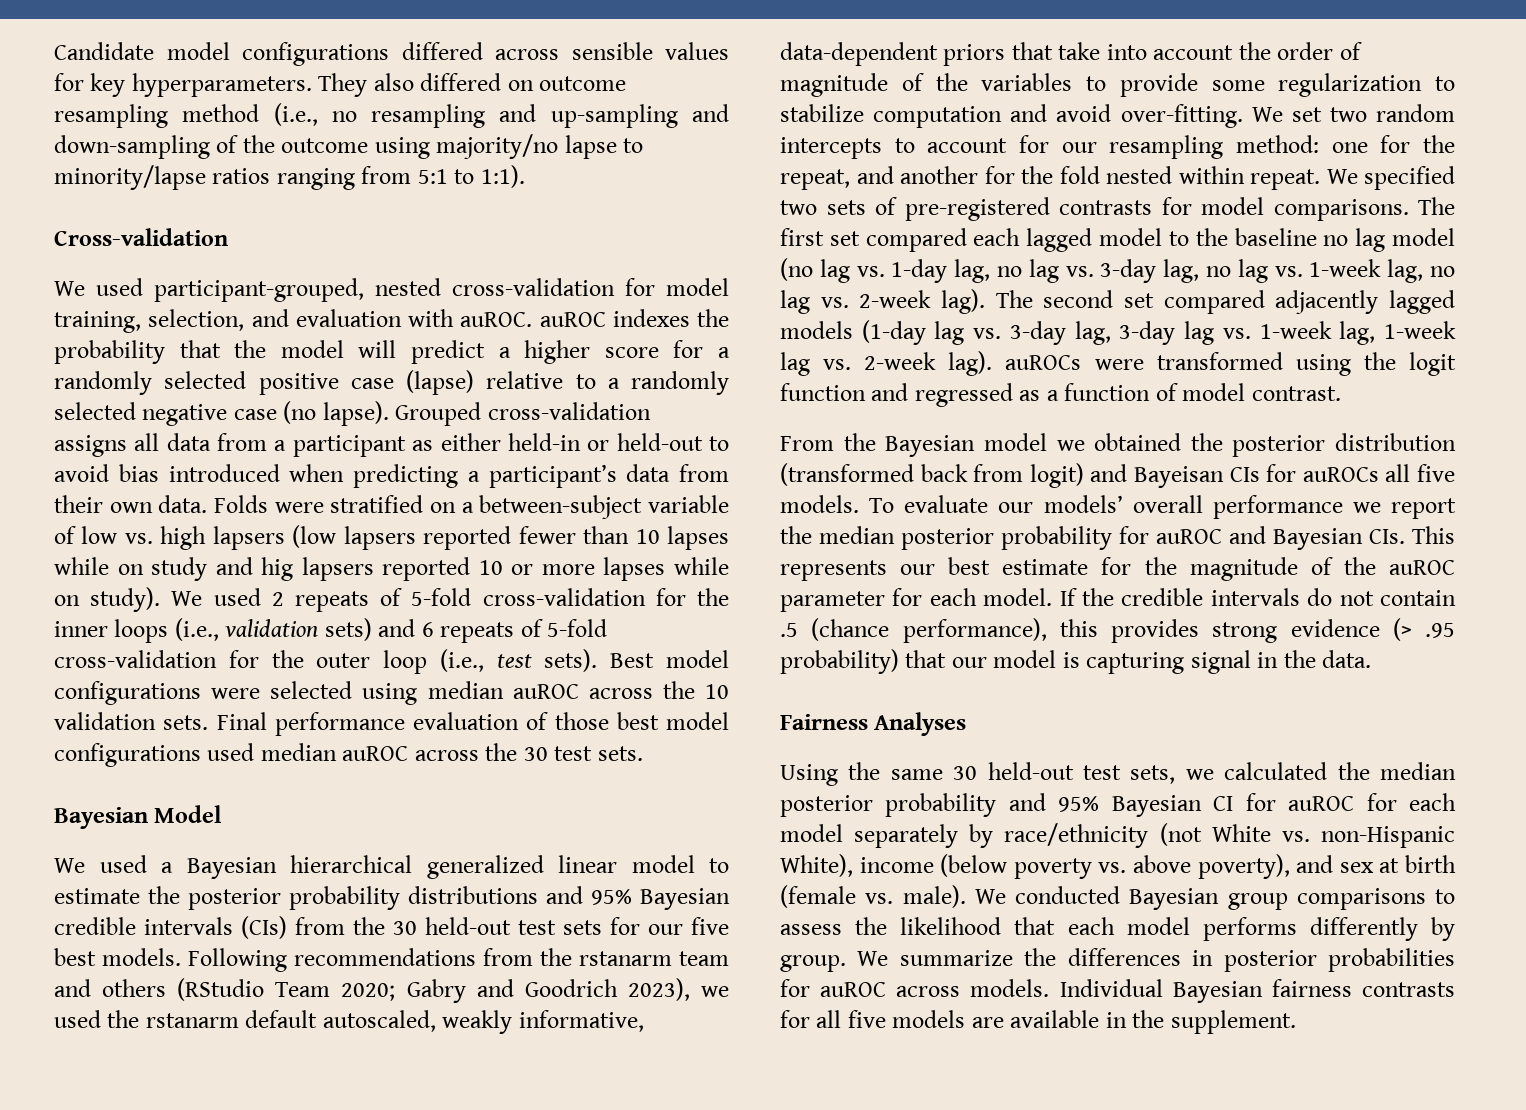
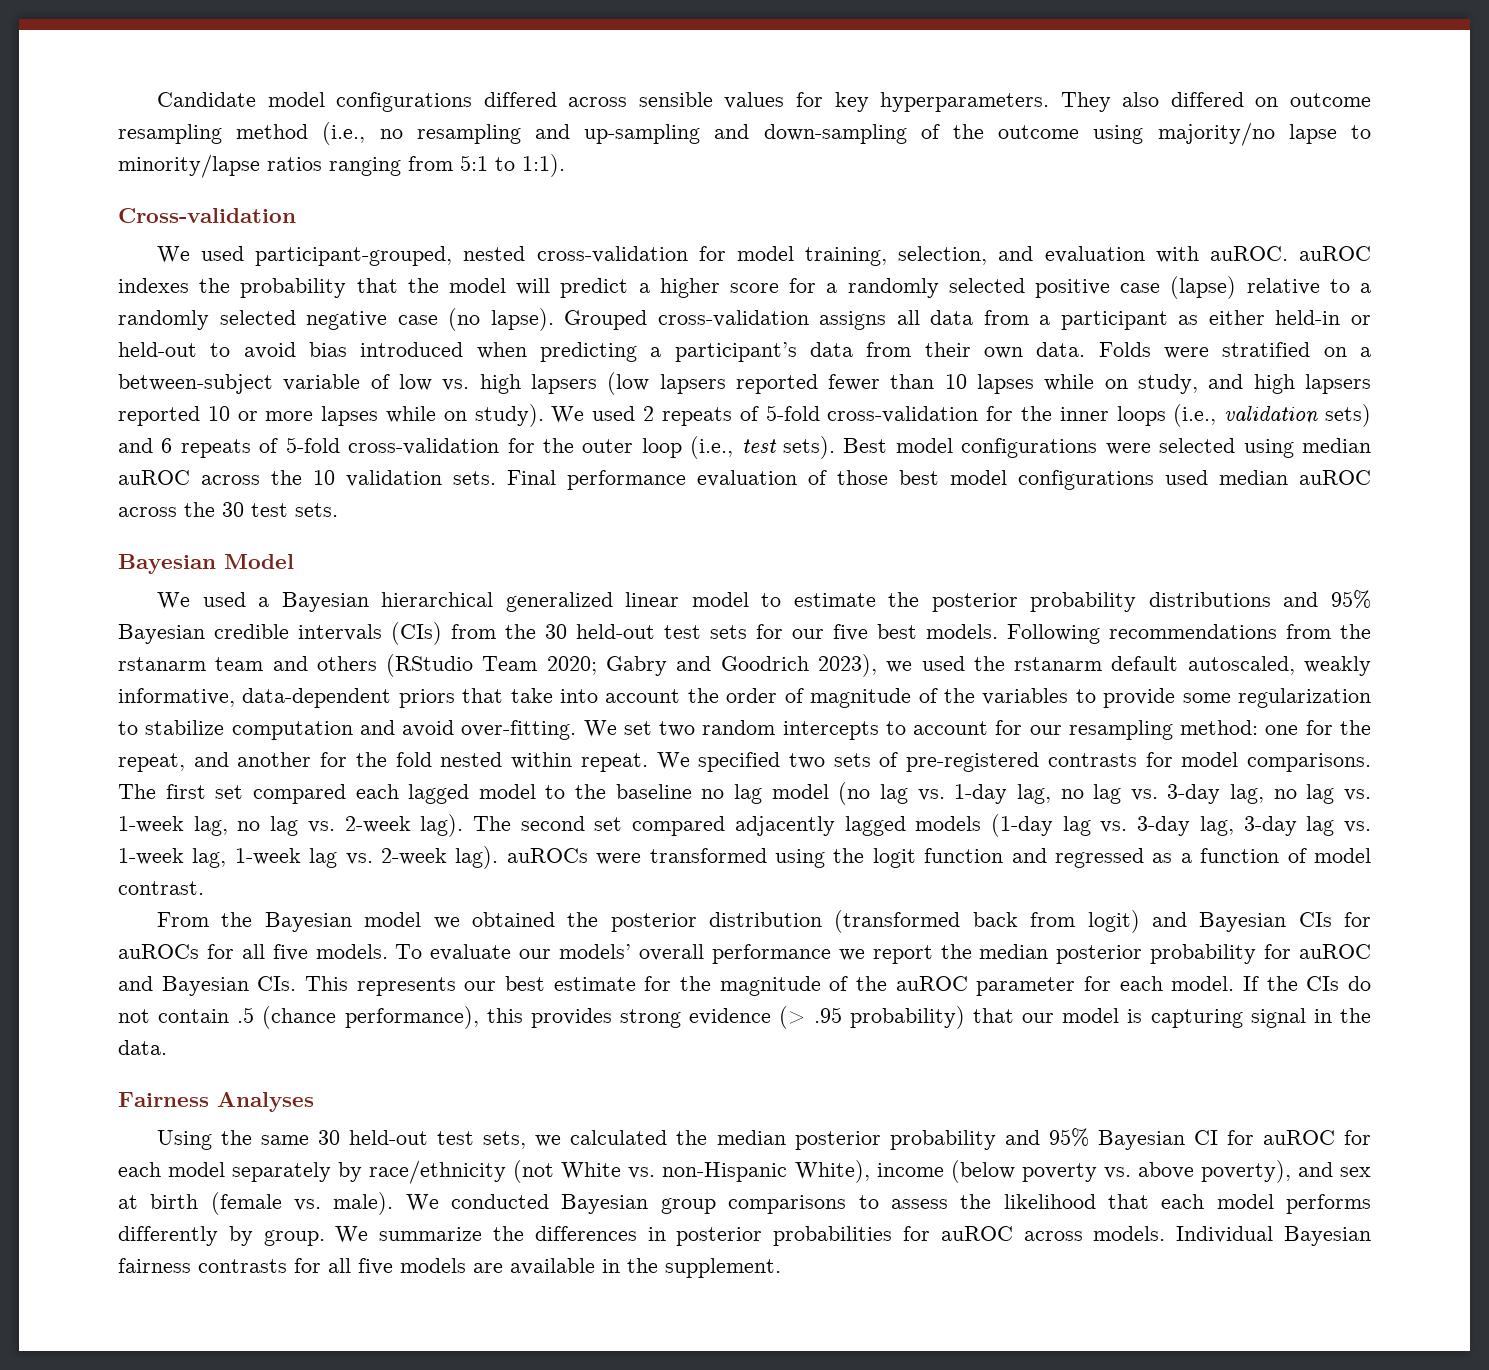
- Folds were stratified on a between-subject variable of low vs. high lapsers (low lapsers reported fewer than 10 lapses while on study and hig lapsers reported 10 or more lapses while on study).
+ Folds were stratified on a between-subject variable of low vs. high lapsers (low lapsers reported fewer than 10 lapses while on study, and high lapsers reported 10 or more lapses while on study).
- From the Bayesian model we obtained the posterior distribution (transformed back from logit) and Bayeisan CIs for auROCs all five models.
+ From the Bayesian model we obtained the posterior distribution (transformed back from logit) and Bayesian CIs for auROCs for all five models.
- If the credible intervals do not contain .5 (chance performance), this provides strong evidence (> .95 probability) that our model is capturing signal in the data.
+ If the CIs do not contain .5 (chance performance), this provides strong evidence (> .95 probability) that our model is capturing signal in the data.

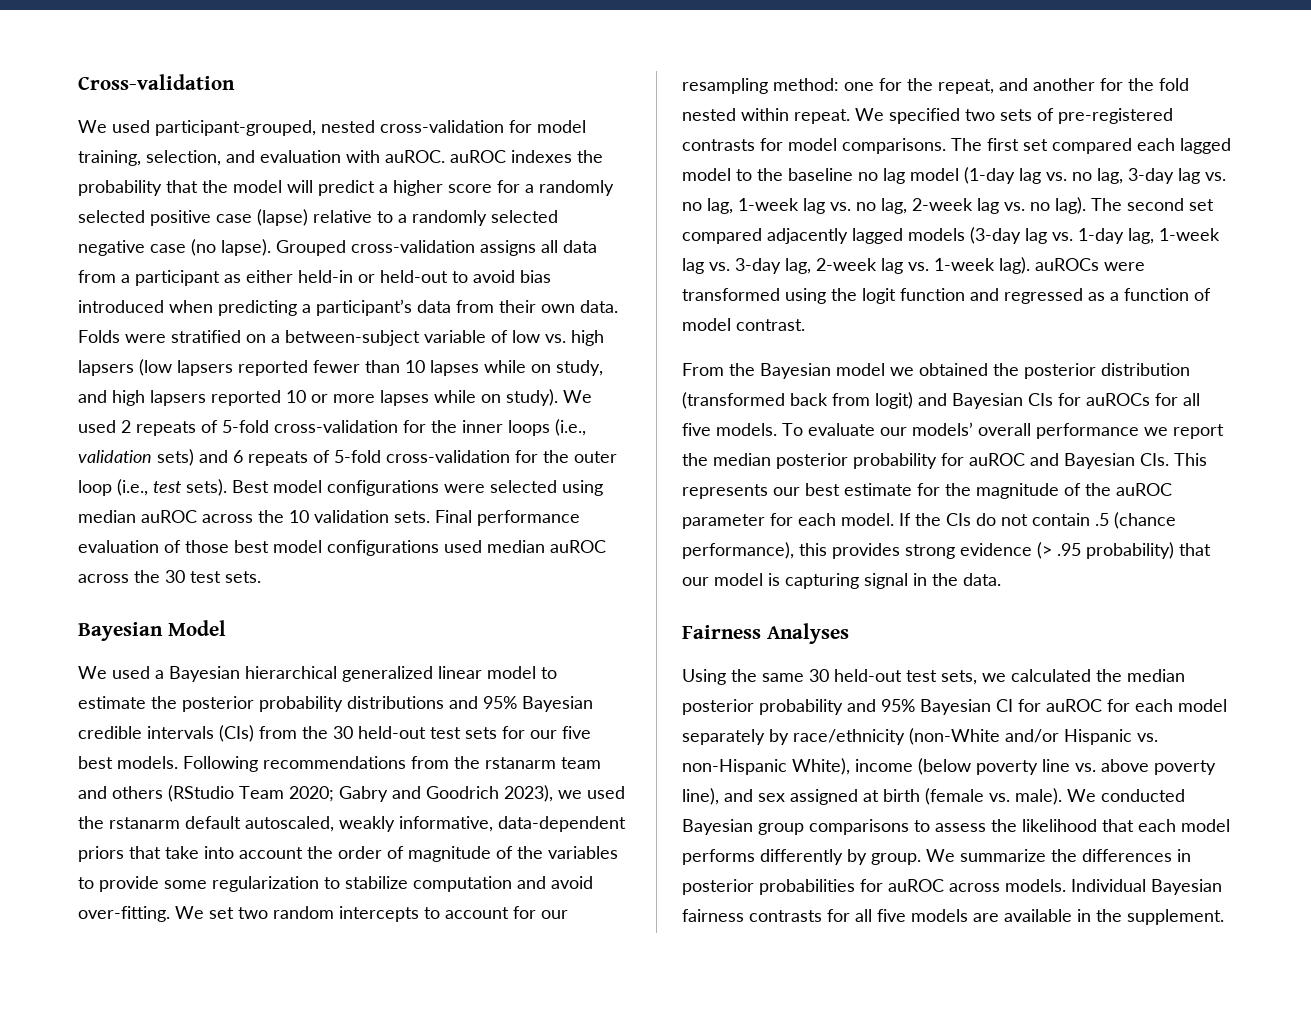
- Candidate model configurations differed across sensible values for key hyperparameters. They also differed on outcome resampling method (i.e., no resampling and up-sampling and down-sampling of the outcome using majority/no lapse to minority/lapse ratios ranging from 5:1 to 1:1).
- The first set compared each lagged model to the baseline no lag model (no lag vs. 1-day lag, no lag vs. 3-day lag, no lag vs. 1-week lag, no lag vs. 2-week lag).
+ The first set compared each lagged model to the baseline no lag model (1-day lag vs. no lag, 3-day lag vs. no lag, 1-week lag vs. no lag, 2-week lag vs. no lag).
- The second set compared adjacently lagged models (1-day lag vs. 3-day lag, 3-day lag vs. 1-week lag, 1-week lag vs. 2-week lag). auROCs were transformed using the logit function and regressed as a function of model contrast.
+ The second set compared adjacently lagged models (3-day lag vs. 1-day lag, 1-week lag vs. 3-day lag, 2-week lag vs. 1-week lag). auROCs were transformed using the logit function and regressed as a function of model contrast.
- Using the same 30 held-out test sets, we calculated the median posterior probability and 95% Bayesian CI for auROC for each model separately by race/ethnicity (not White vs. non-Hispanic White), income (below poverty vs. above poverty), and sex at birth (female vs. male).
+ Using the same 30 held-out test sets, we calculated the median posterior probability and 95% Bayesian CI for auROC for each model separately by race/ethnicity (non-White and/or Hispanic vs. non-Hispanic White), income (below poverty line vs. above poverty line), and sex assigned at birth (female vs. male).

